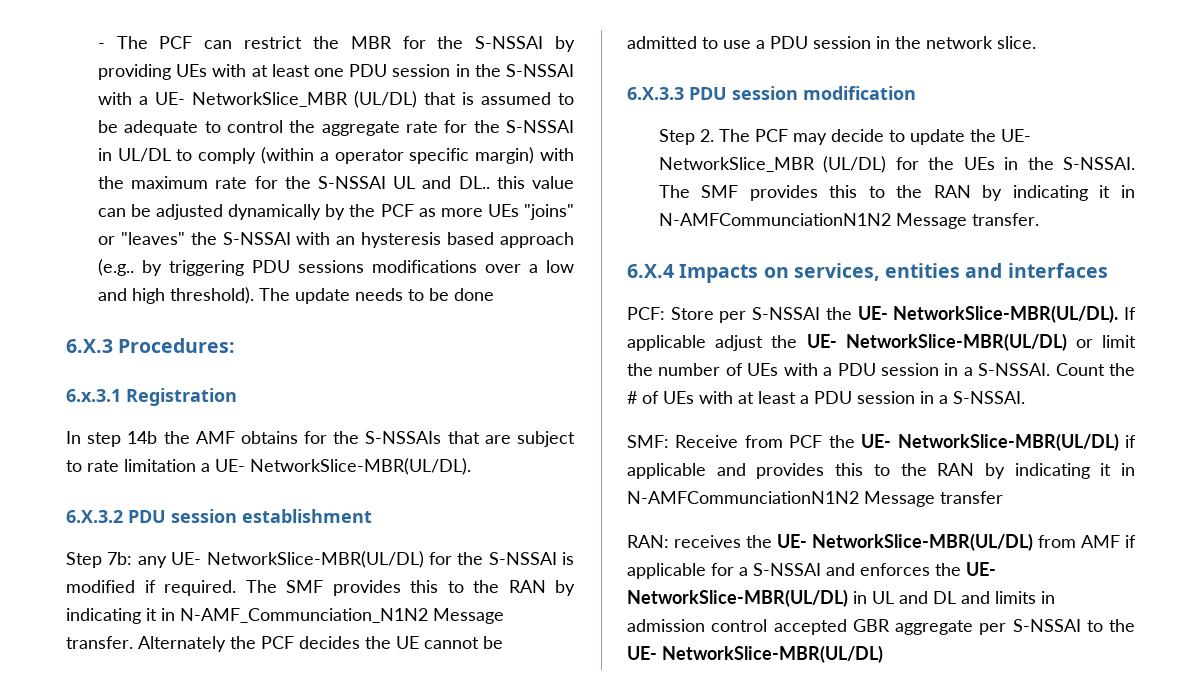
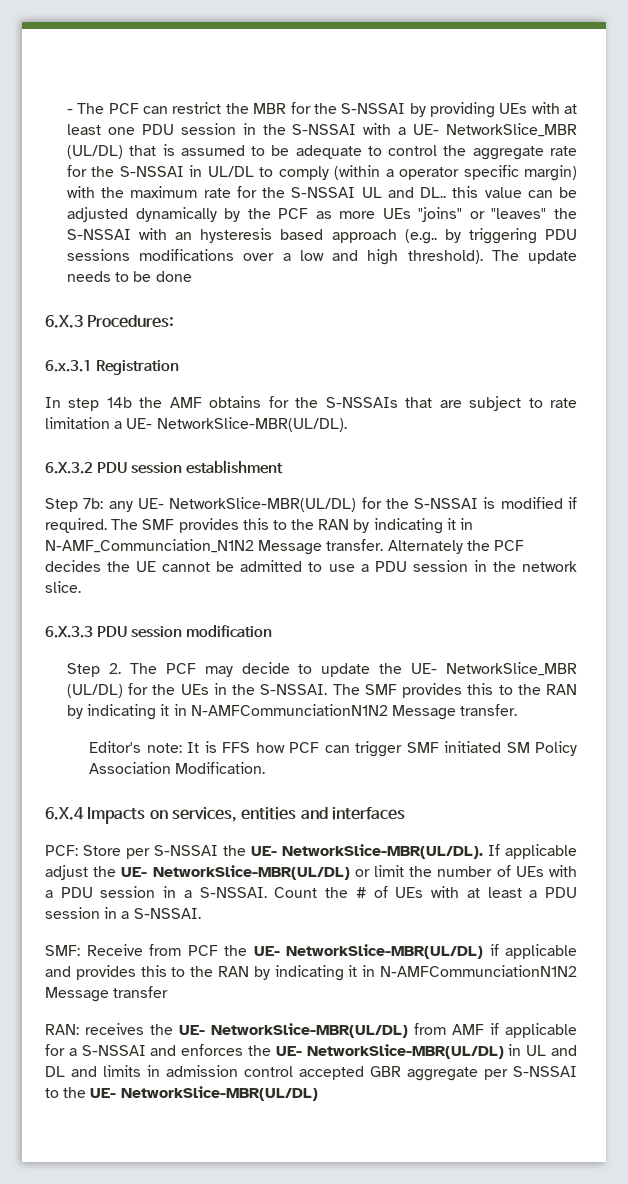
+ Editor's note: It is FFS how PCF can trigger SMF initiated SM Policy Association Modification.

